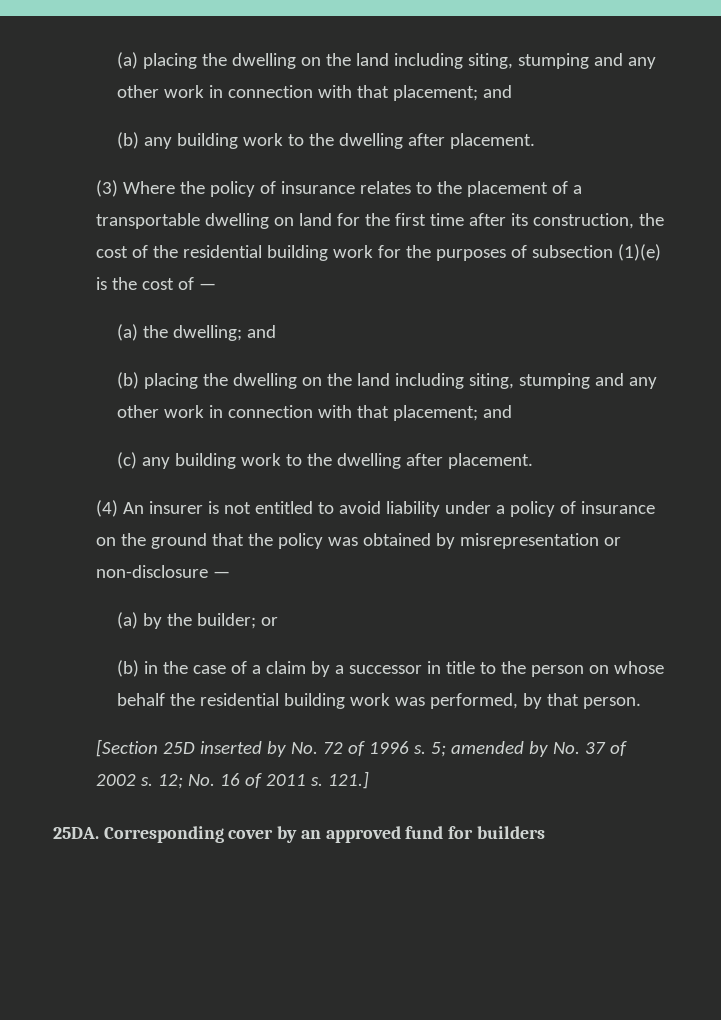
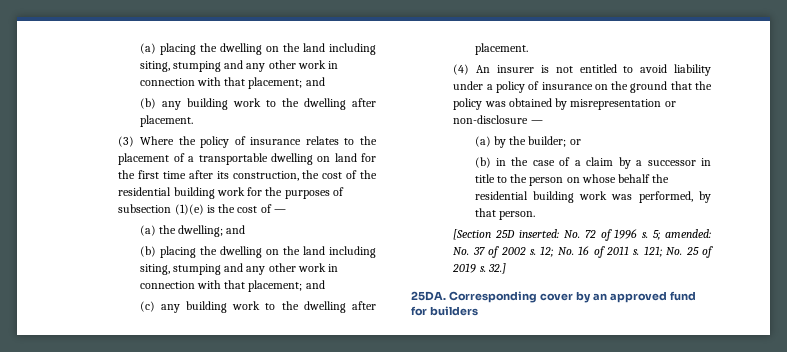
- [Section 25D inserted by No. 72 of 1996 s.
+ [Section 25D inserted: No. 72 of 1996 s.
- 5; amended by No. 37 of 2002 s.
+ 5; amended: No. 37 of 2002 s.
- 121.]
+ 121; No. 25 of 2019 s. 32.]

